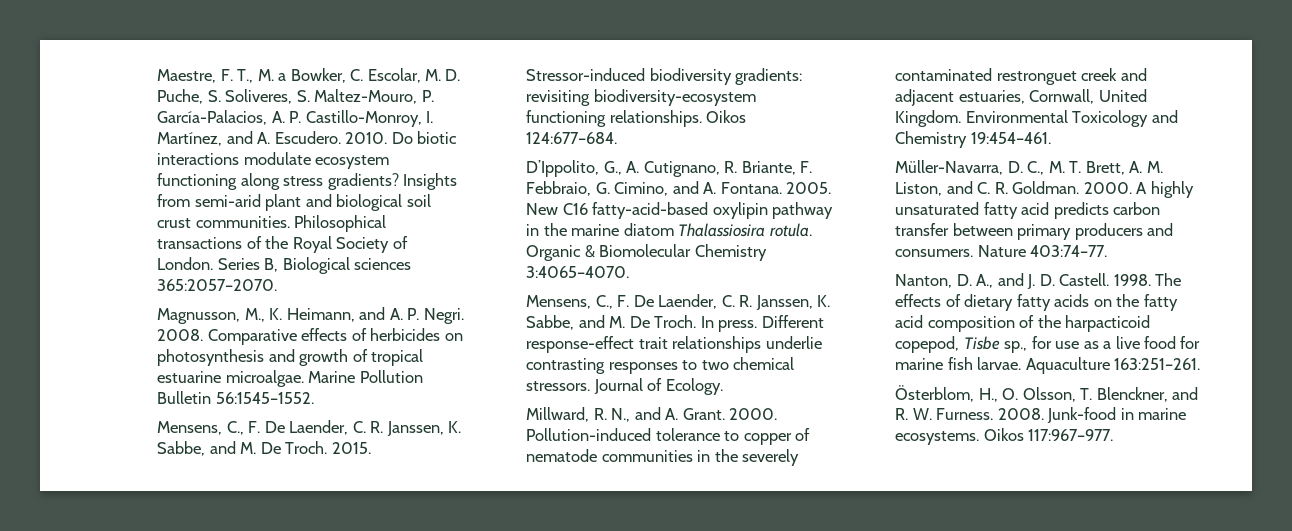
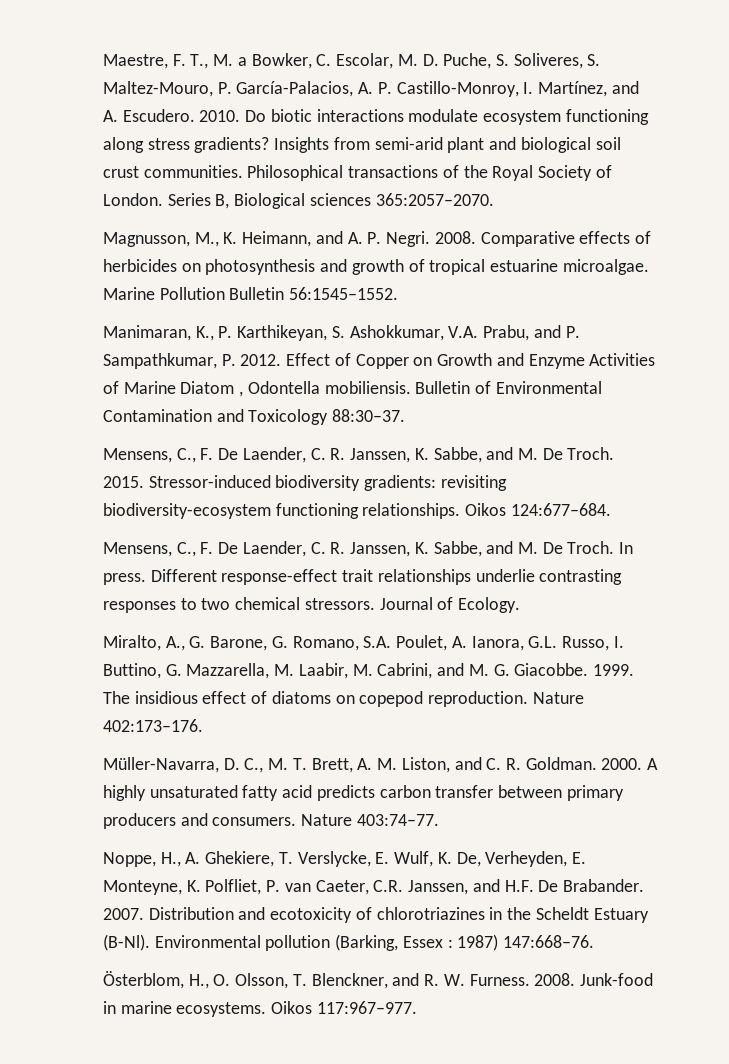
+ Manimaran, K., P. Karthikeyan, S. Ashokkumar, V.A. Prabu, and P. Sampathkumar, P. 2012. Effect of Copper on Growth and Enzyme Activities of Marine Diatom , Odontella mobiliensis. Bulletin of Environmental Contamination and Toxicology 88:30–37.
- D’Ippolito, G., A. Cutignano, R. Briante, F. Febbraio, G. Cimino, and A. Fontana. 2005. New C16 fatty-acid-based oxylipin pathway in the marine diatom Thalassiosira rotula. Organic & Biomolecular Chemistry 3:4065–4070.
- Millward, R. N., and A. Grant. 2000. Pollution-induced tolerance to copper of nematode communities in the severely contaminated restronguet creek and adjacent estuaries, Cornwall, United Kingdom. Environmental Toxicology and Chemistry 19:454–461.
+ Miralto, A., G. Barone, G. Romano, S.A. Poulet, A. Ianora, G.L. Russo, I. Buttino, G. Mazzarella, M. Laabir, M. Cabrini, and M. G. Giacobbe. 1999. The insidious effect of diatoms on copepod reproduction. Nature 402:173–176.
- Nanton, D. A., and J. D. Castell. 1998. The effects of dietary fatty acids on the fatty acid composition of the harpacticoid copepod, Tisbe sp., for use as a live food for marine fish larvae. Aquaculture 163:251–261.
+ Noppe, H., A. Ghekiere, T. Verslycke, E. Wulf, K. De, Verheyden, E. Monteyne, K. Polfliet, P. van Caeter, C.R. Janssen, and H.F. De Brabander. 2007. Distribution and ecotoxicity of chlorotriazines in the Scheldt Estuary (B-Nl). Environmental pollution (Barking, Essex : 1987) 147:668–76.

